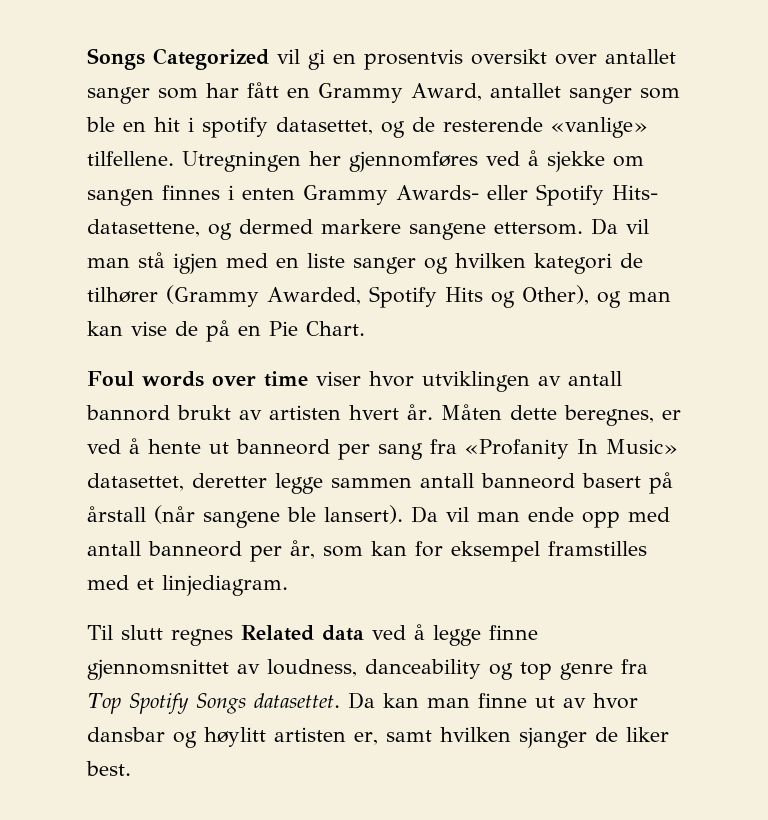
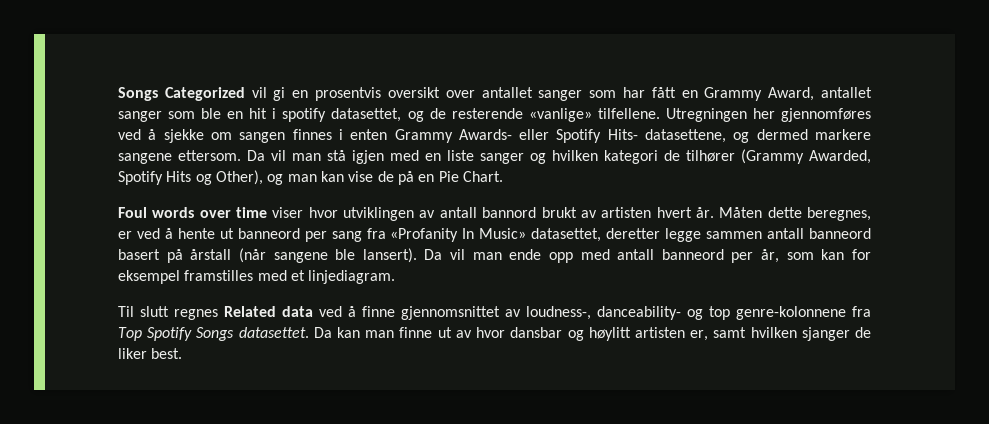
- Til slutt regnes Related data ved å legge finne gjennomsnittet av loudness, danceability og top genre fra Top Spotify Songs datasettet.
+ Til slutt regnes Related data ved å finne gjennomsnittet av loudness-, danceability- og top genre-kolonnene fra Top Spotify Songs datasettet.

